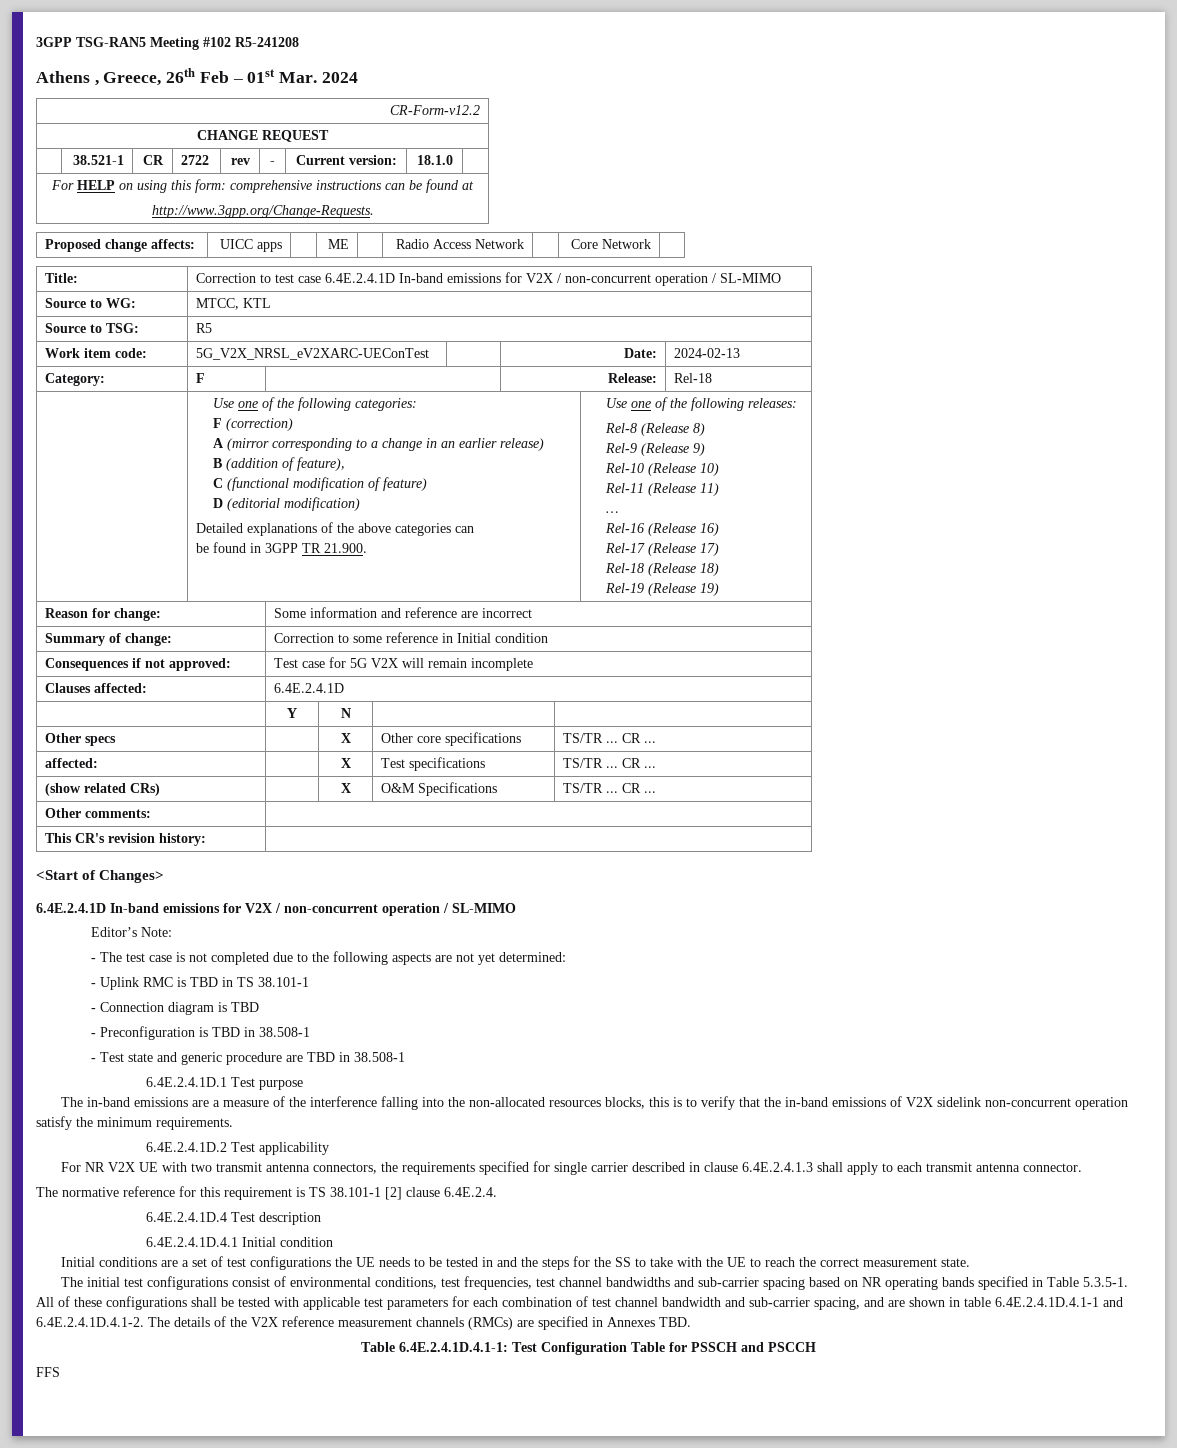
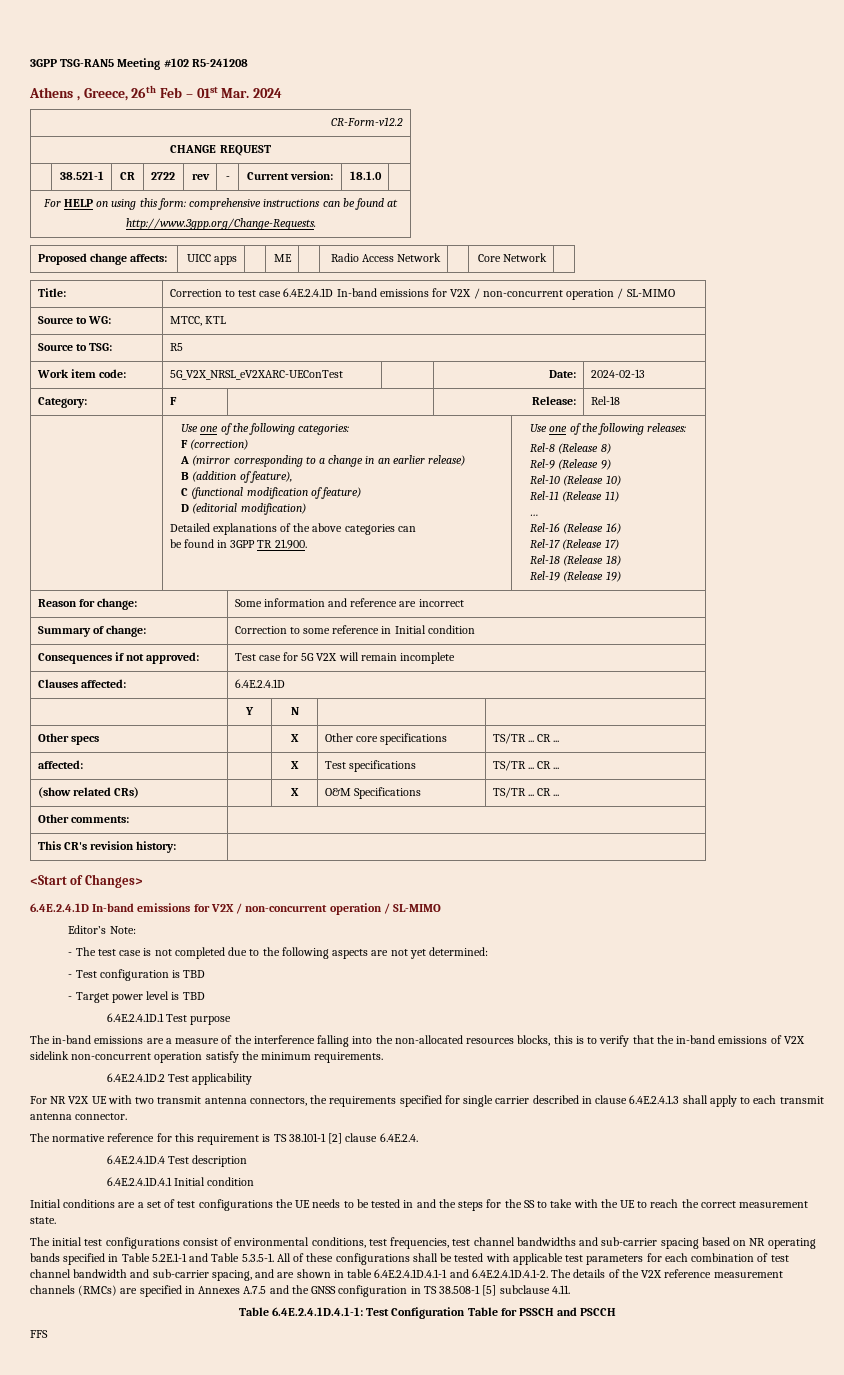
- - Uplink RMC is TBD in TS 38.101-1
- - Connection diagram is TBD
+ - Test configuration is TBD
- - Preconfiguration is TBD in 38.508-1
- - Test state and generic procedure are TBD in 38.508-1
+ - Target power level is TBD
- The initial test configurations consist of environmental conditions, test frequencies, test channel bandwidths and sub-carrier spacing based on NR operating bands specified in Table 5.3.5-1. All of these configurations shall be tested with applicable test parameters for each combination of test channel bandwidth and sub-carrier spacing, and are shown in table 6.4E.2.4.1D.4.1-1 and 6.4E.2.4.1D.4.1-2. The details of the V2X reference measurement channels (RMCs) are specified in Annexes TBD.
+ The initial test configurations consist of environmental conditions, test frequencies, test channel bandwidths and sub-carrier spacing based on NR operating bands specified in Table 5.2E.1-1 and Table 5.3.5-1. All of these configurations shall be tested with applicable test parameters for each combination of test channel bandwidth and sub-carrier spacing, and are shown in table 6.4E.2.4.1D.4.1-1 and 6.4E.2.4.1D.4.1-2. The details of the V2X reference measurement channels (RMCs) are specified in Annexes A.7.5 and the GNSS configuration in TS 38.508-1 [5] subclause 4.11.

